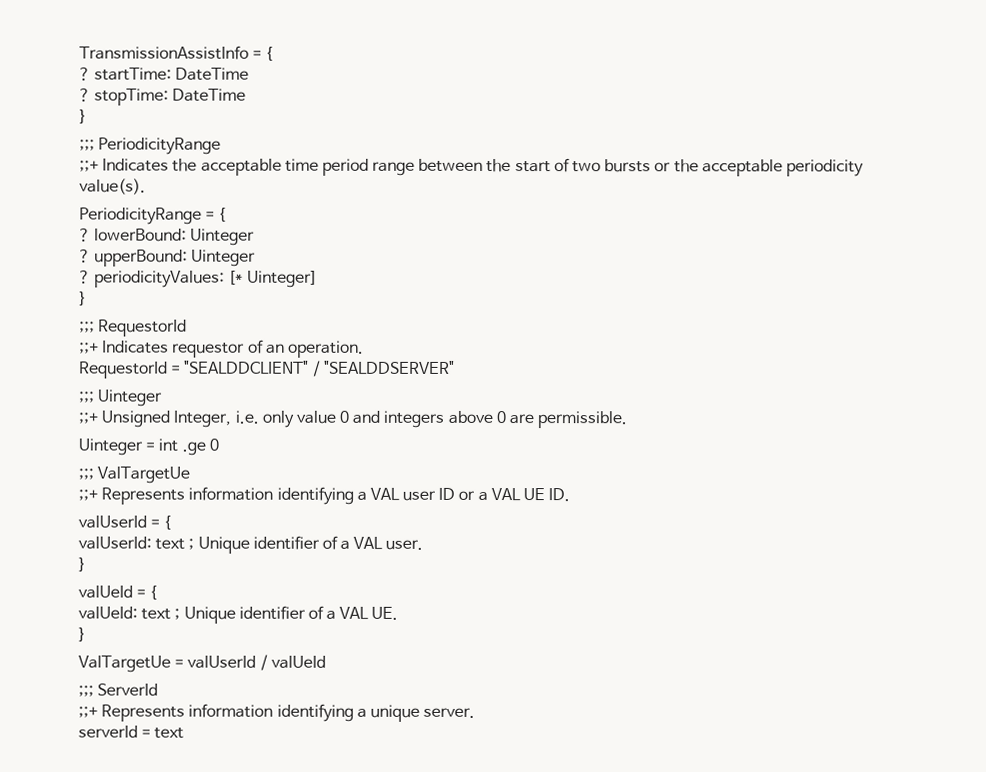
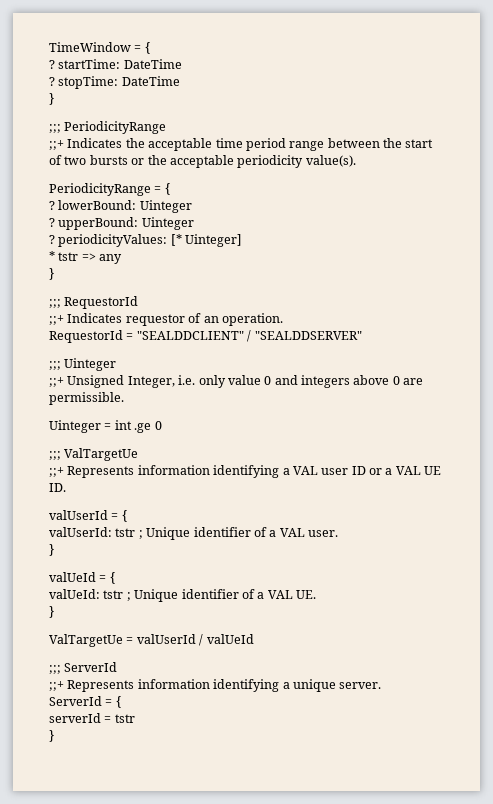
- TransmissionAssistInfo = {
+ TimeWindow = {
+ * tstr => any
- valUserId: text ; Unique identifier of a VAL user.
+ valUserId: tstr ; Unique identifier of a VAL user.
- valUeId: text ; Unique identifier of a VAL UE.
+ valUeId: tstr ; Unique identifier of a VAL UE.
+ ServerId = {
- serverId = text
+ serverId = tstr
+ }

